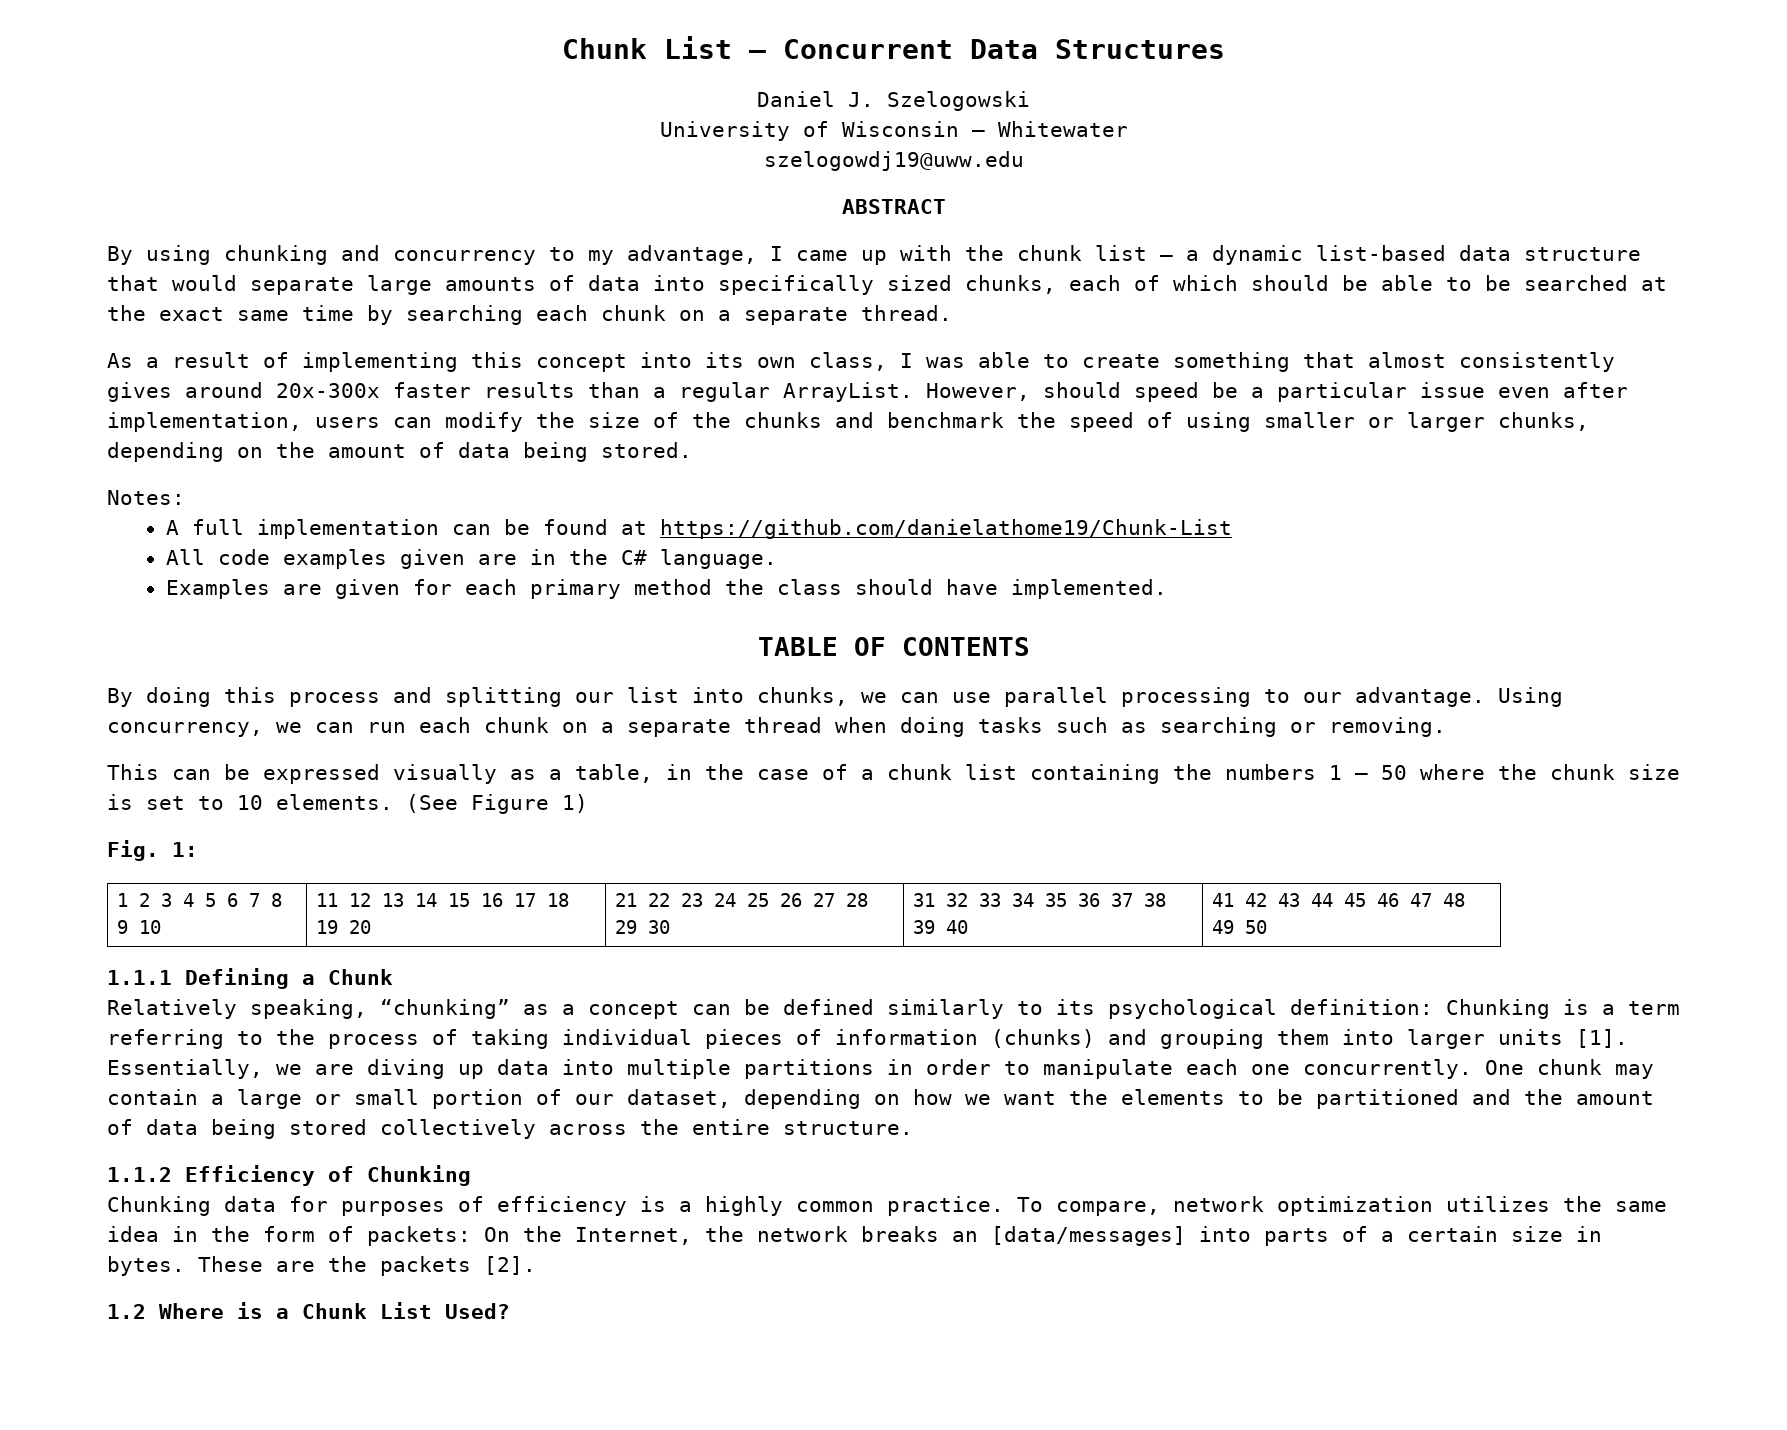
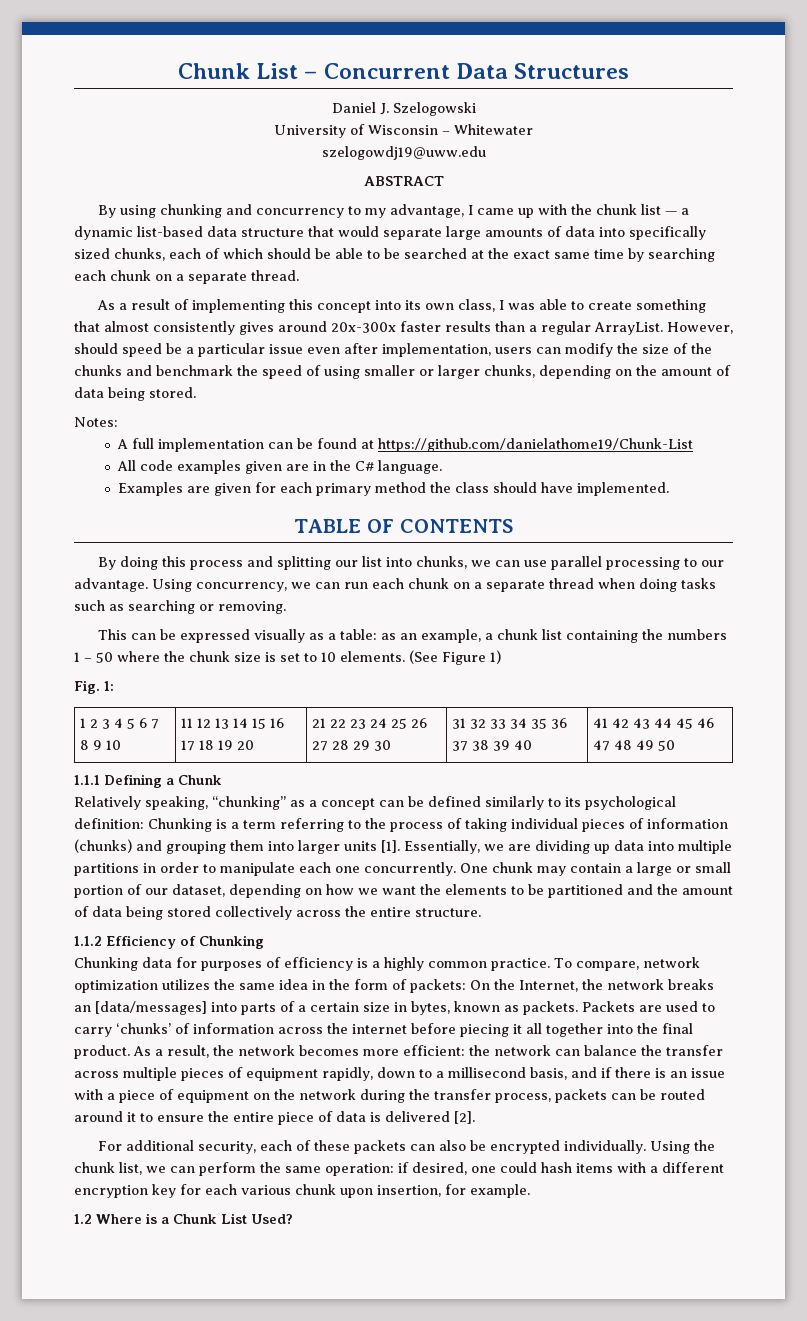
- This can be expressed visually as a table, in the case of a chunk list containing the numbers 1 – 50 where the chunk size is set to 10 elements.
+ This can be expressed visually as a table: as an example, a chunk list containing the numbers 1 – 50 where the chunk size is set to 10 elements.
- Essentially, we are diving up data into multiple partitions in order to manipulate each one concurrently.
+ Essentially, we are dividing up data into multiple partitions in order to manipulate each one concurrently.
- To compare, network optimization utilizes the same idea in the form of packets: On the Internet, the network breaks an [data/messages] into parts of a certain size in bytes. These are the packets [2].
+ To compare, network optimization utilizes the same idea in the form of packets: On the Internet, the network breaks an [data/messages] into parts of a certain size in bytes, known as packets. Packets are used to carry ‘chunks’ of information across the internet before piecing it all together into the final product. As a result, the network becomes more efficient: the network can balance the transfer across multiple pieces of equipment rapidly, down to a millisecond basis, and if there is an issue with a piece of equipment on the network during the transfer process, packets can be routed around it to ensure the entire piece of data is delivered [2].
+ For additional security, each of these packets can also be encrypted individually. Using the chunk list, we can perform the same operation: if desired, one could hash items with a different encryption key for each various chunk upon insertion, for example.

